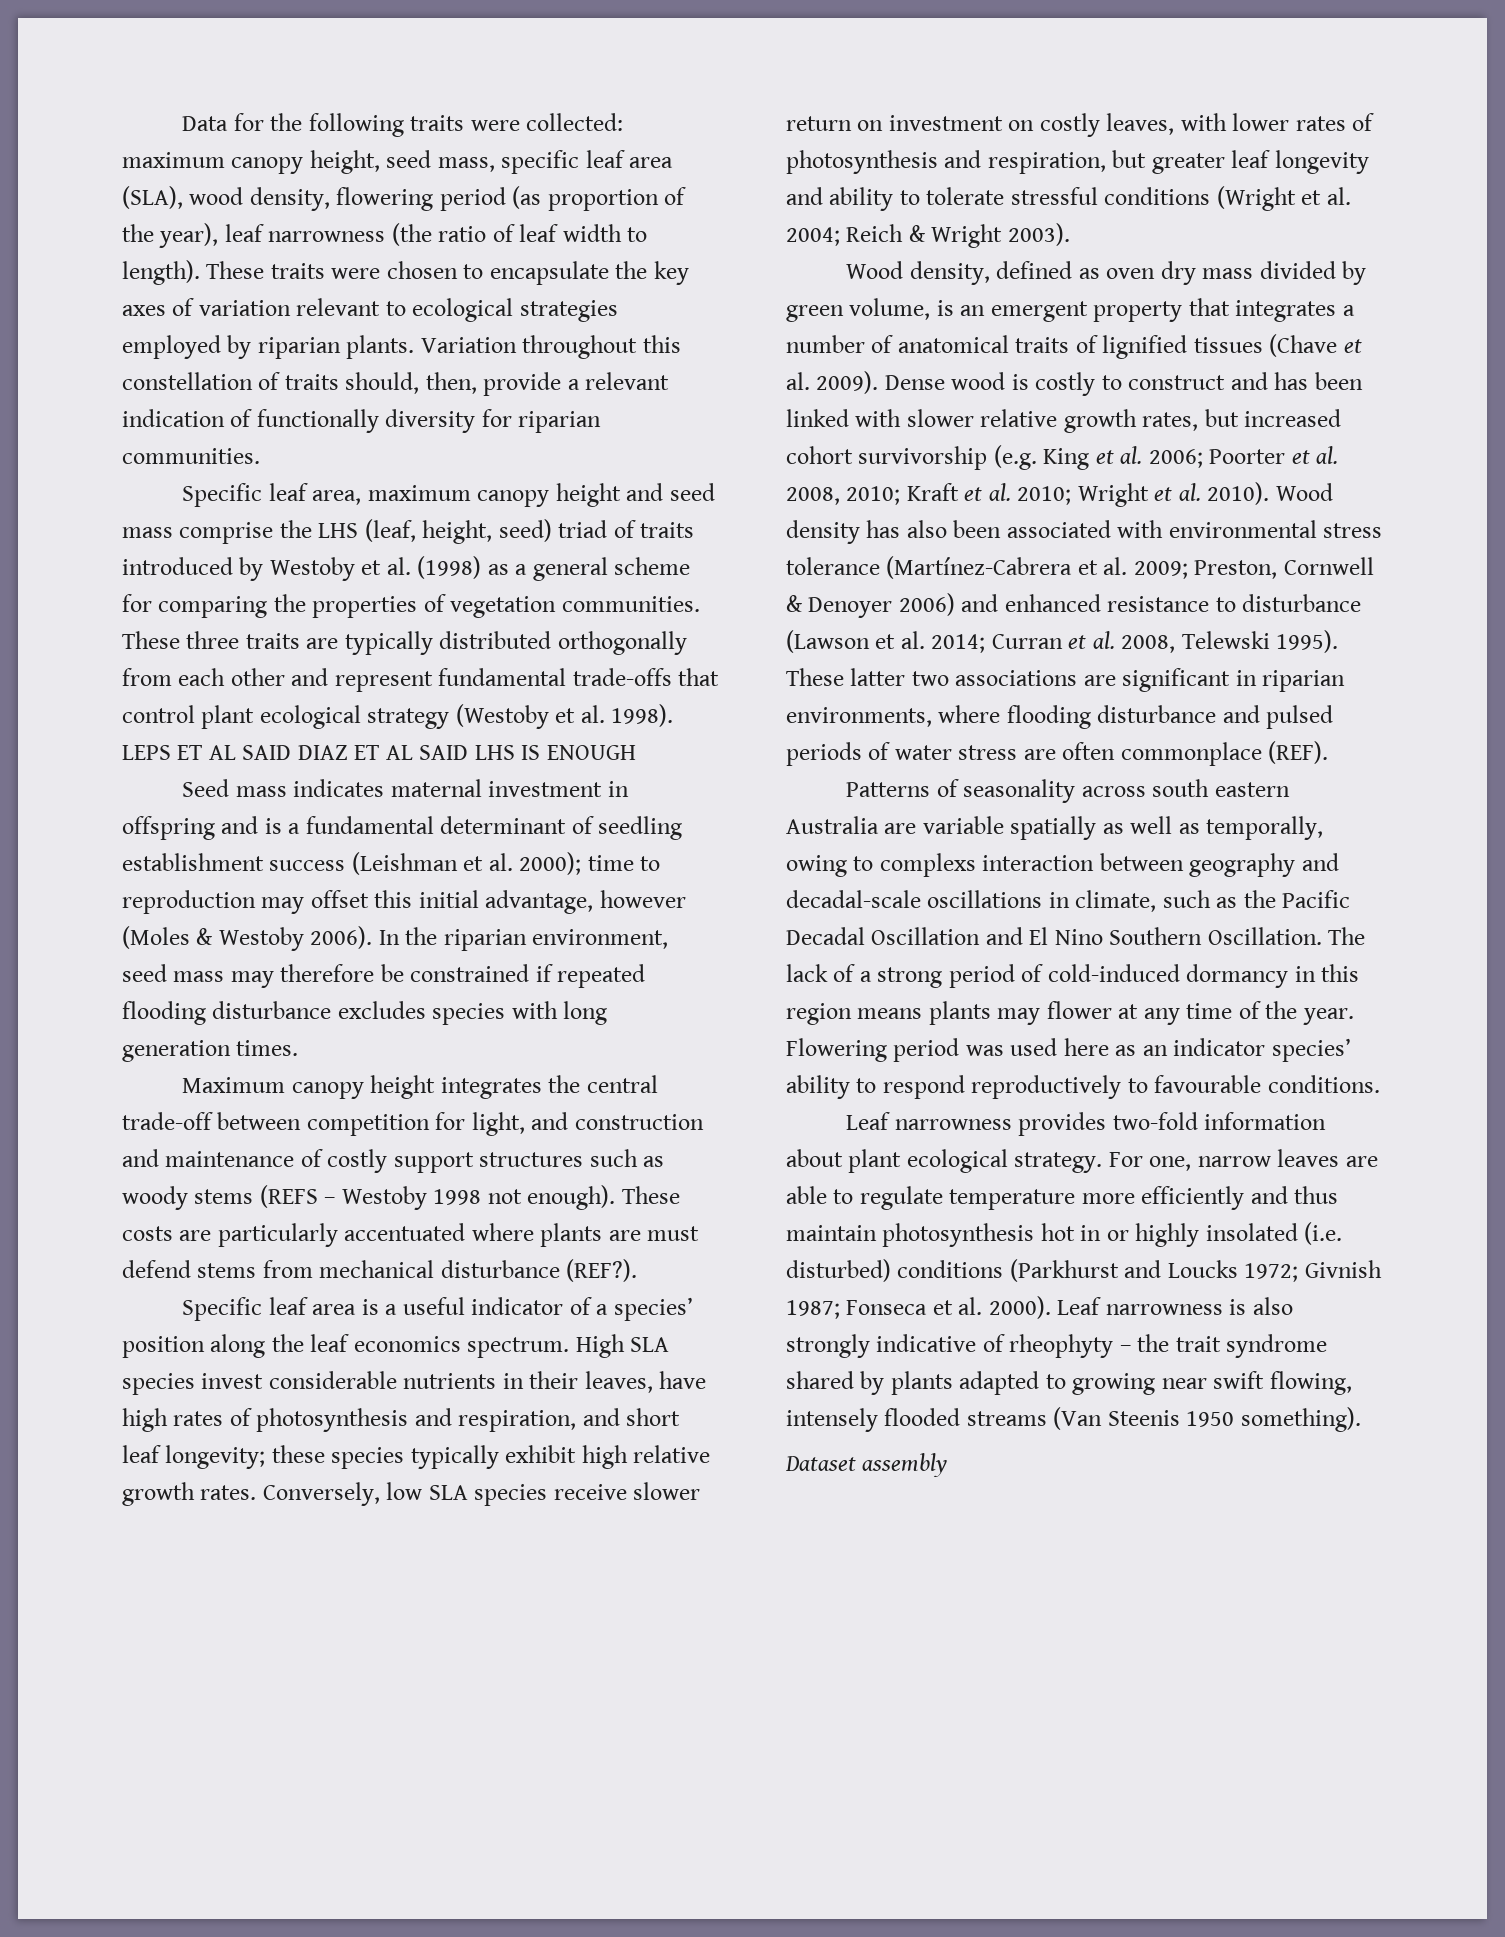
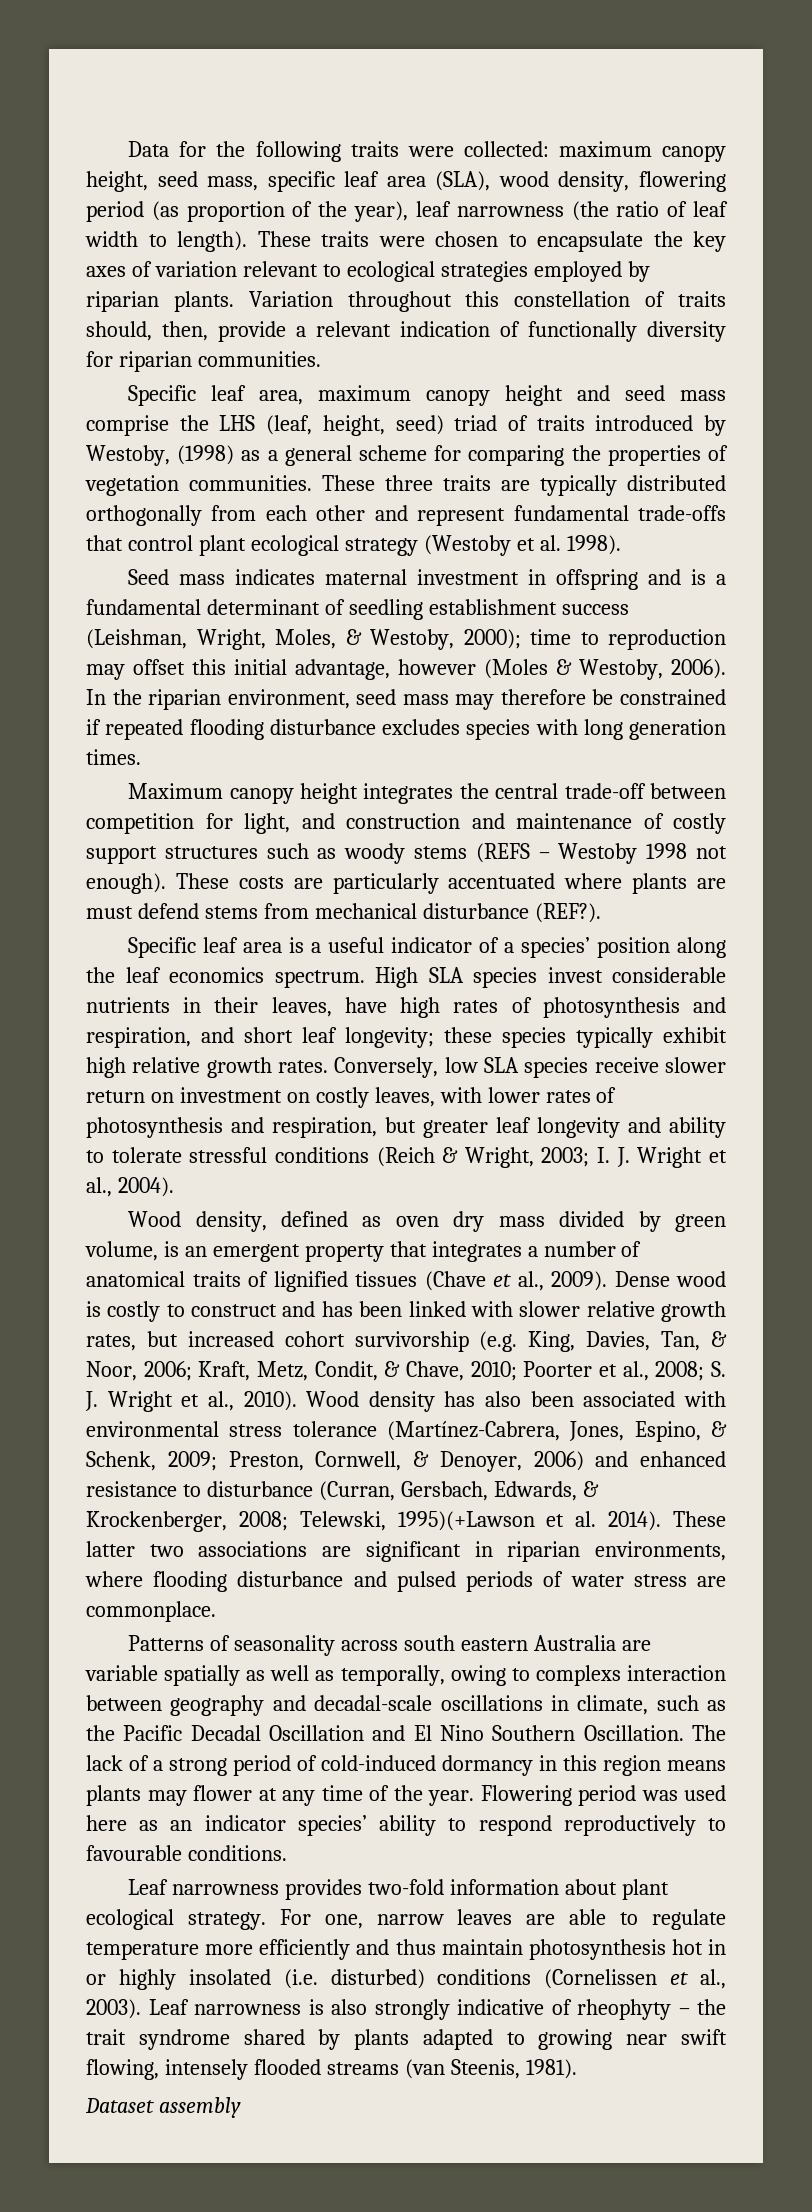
- Specific leaf area, maximum canopy height and seed mass comprise the LHS (leaf, height, seed) triad of traits introduced by Westoby et al. (1998) as a general scheme for comparing the properties of vegetation communities.
+ Specific leaf area, maximum canopy height and seed mass comprise the LHS (leaf, height, seed) triad of traits introduced by Westoby, (1998) as a general scheme for comparing the properties of vegetation communities.
- LEPS ET AL SAID DIAZ ET AL SAID LHS IS ENOUGH
- Seed mass indicates maternal investment in offspring and is a fundamental determinant of seedling establishment success (Leishman et al. 2000); time to reproduction may offset this initial advantage, however (Moles & Westoby 2006).
+ Seed mass indicates maternal investment in offspring and is a fundamental determinant of seedling establishment success (Leishman, Wright, Moles, & Westoby, 2000); time to reproduction may offset this initial advantage, however (Moles & Westoby, 2006).
- Conversely, low SLA species receive slower return on investment on costly leaves, with lower rates of photosynthesis and respiration, but greater leaf longevity and ability to tolerate stressful conditions (Wright et al. 2004; Reich & Wright 2003).
+ Conversely, low SLA species receive slower return on investment on costly leaves, with lower rates of photosynthesis and respiration, but greater leaf longevity and ability to tolerate stressful conditions (Reich & Wright, 2003; I. J. Wright et al., 2004).
- Wood density, defined as oven dry mass divided by green volume, is an emergent property that integrates a number of anatomical traits of lignified tissues (Chave et al. 2009).
+ Wood density, defined as oven dry mass divided by green volume, is an emergent property that integrates a number of anatomical traits of lignified tissues (Chave et al., 2009).
- Dense wood is costly to construct and has been linked with slower relative growth rates, but increased cohort survivorship (e.g. King et al. 2006; Poorter et al. 2008, 2010; Kraft et al. 2010; Wright et al. 2010).
+ Dense wood is costly to construct and has been linked with slower relative growth rates, but increased cohort survivorship (e.g. King, Davies, Tan, & Noor, 2006; Kraft, Metz, Condit, & Chave, 2010; Poorter et al., 2008; S. J. Wright et al., 2010).
- Wood density has also been associated with environmental stress tolerance (Martínez-Cabrera et al. 2009; Preston, Cornwell & Denoyer 2006) and enhanced resistance to disturbance (Lawson et al. 2014; Curran et al. 2008, Telewski 1995).
+ Wood density has also been associated with environmental stress tolerance (Martínez-Cabrera, Jones, Espino, & Schenk, 2009; Preston, Cornwell, & Denoyer, 2006) and enhanced resistance to disturbance (Curran, Gersbach, Edwards, & Krockenberger, 2008; Telewski, 1995)(+Lawson et al. 2014).
- These latter two associations are significant in riparian environments, where flooding disturbance and pulsed periods of water stress are often commonplace (REF).
+ These latter two associations are significant in riparian environments, where flooding disturbance and pulsed periods of water stress are commonplace.
- For one, narrow leaves are able to regulate temperature more efficiently and thus maintain photosynthesis hot in or highly insolated (i.e. disturbed) conditions (Parkhurst and Loucks 1972; Givnish 1987; Fonseca et al. 2000).
+ For one, narrow leaves are able to regulate temperature more efficiently and thus maintain photosynthesis hot in or highly insolated (i.e. disturbed) conditions (Cornelissen et al., 2003).
- Leaf narrowness is also strongly indicative of rheophyty – the trait syndrome shared by plants adapted to growing near swift flowing, intensely flooded streams (Van Steenis 1950 something).
+ Leaf narrowness is also strongly indicative of rheophyty – the trait syndrome shared by plants adapted to growing near swift flowing, intensely flooded streams (van Steenis, 1981).

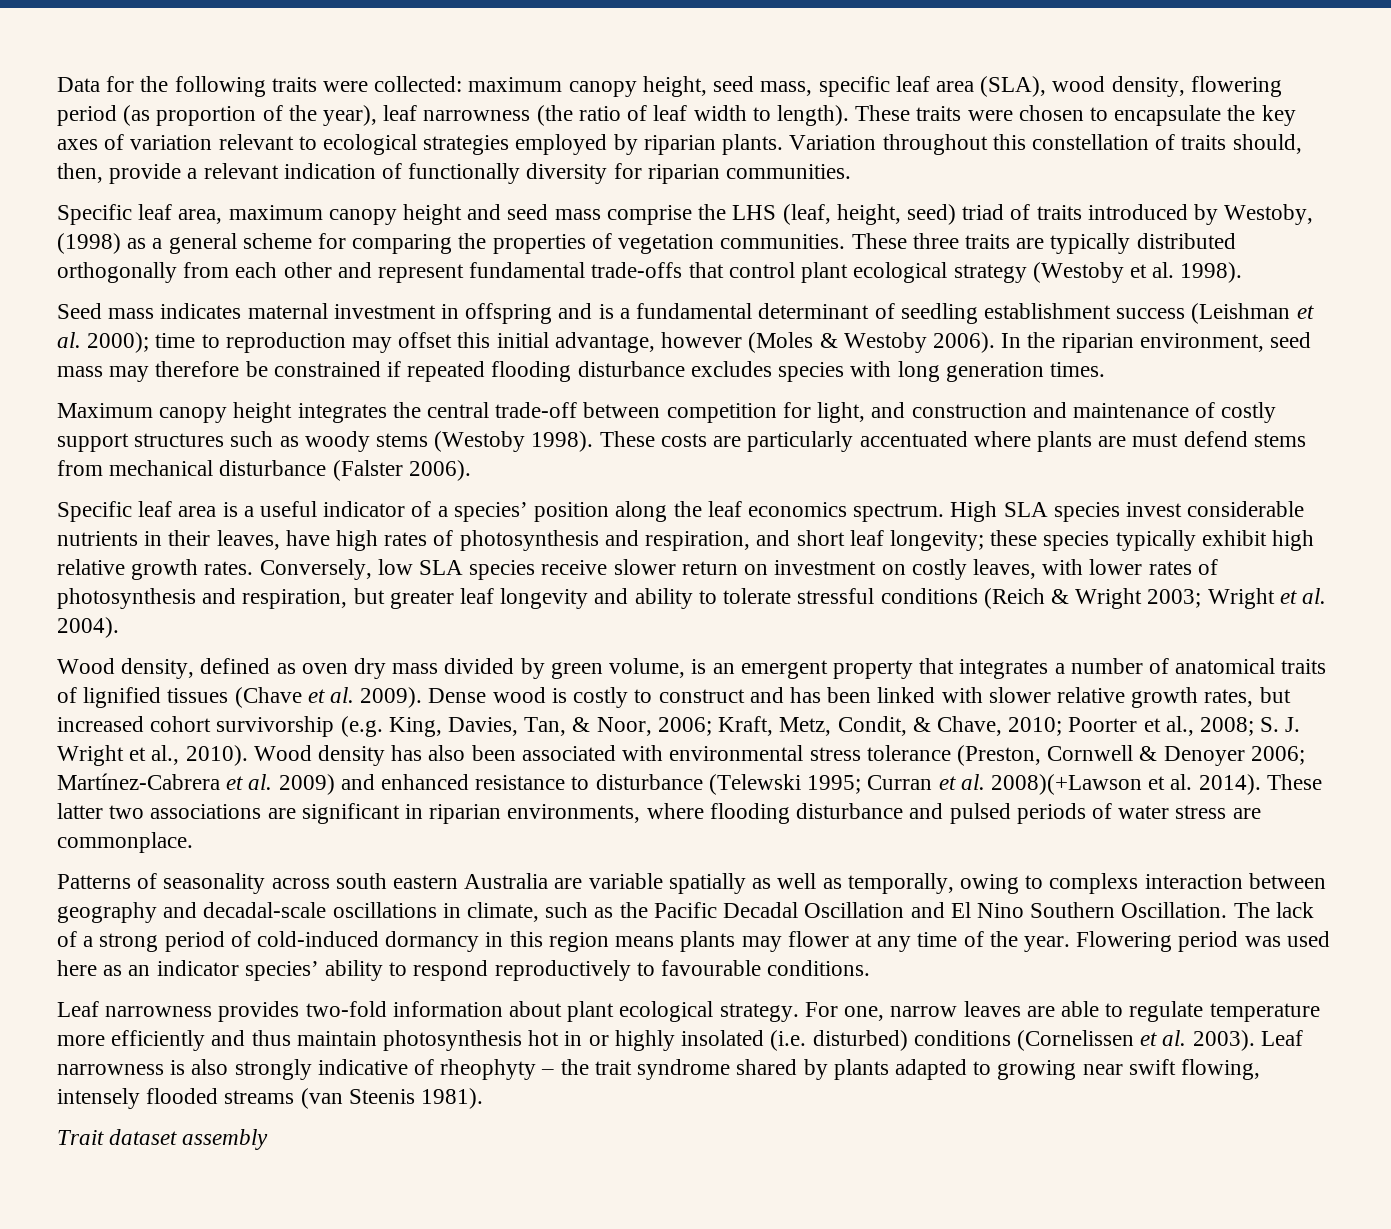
- Seed mass indicates maternal investment in offspring and is a fundamental determinant of seedling establishment success (Leishman, Wright, Moles, & Westoby, 2000); time to reproduction may offset this initial advantage, however (Moles & Westoby, 2006).
+ Seed mass indicates maternal investment in offspring and is a fundamental determinant of seedling establishment success (Leishman et al. 2000); time to reproduction may offset this initial advantage, however (Moles & Westoby 2006).
- Maximum canopy height integrates the central trade-off between competition for light, and construction and maintenance of costly support structures such as woody stems (REFS – Westoby 1998 not enough).
+ Maximum canopy height integrates the central trade-off between competition for light, and construction and maintenance of costly support structures such as woody stems (Westoby 1998).
- These costs are particularly accentuated where plants are must defend stems from mechanical disturbance (REF?).
+ These costs are particularly accentuated where plants are must defend stems from mechanical disturbance (Falster 2006).
- Conversely, low SLA species receive slower return on investment on costly leaves, with lower rates of photosynthesis and respiration, but greater leaf longevity and ability to tolerate stressful conditions (Reich & Wright, 2003; I. J. Wright et al., 2004).
+ Conversely, low SLA species receive slower return on investment on costly leaves, with lower rates of photosynthesis and respiration, but greater leaf longevity and ability to tolerate stressful conditions (Reich & Wright 2003; Wright et al. 2004).
- Wood density, defined as oven dry mass divided by green volume, is an emergent property that integrates a number of anatomical traits of lignified tissues (Chave et al., 2009).
+ Wood density, defined as oven dry mass divided by green volume, is an emergent property that integrates a number of anatomical traits of lignified tissues (Chave et al. 2009).
- Wood density has also been associated with environmental stress tolerance (Martínez-Cabrera, Jones, Espino, & Schenk, 2009; Preston, Cornwell, & Denoyer, 2006) and enhanced resistance to disturbance (Curran, Gersbach, Edwards, & Krockenberger, 2008; Telewski, 1995)(+Lawson et al. 2014).
+ Wood density has also been associated with environmental stress tolerance (Preston, Cornwell & Denoyer 2006; Martínez-Cabrera et al. 2009) and enhanced resistance to disturbance (Telewski 1995; Curran et al. 2008)(+Lawson et al. 2014).
- For one, narrow leaves are able to regulate temperature more efficiently and thus maintain photosynthesis hot in or highly insolated (i.e. disturbed) conditions (Cornelissen et al., 2003).
+ For one, narrow leaves are able to regulate temperature more efficiently and thus maintain photosynthesis hot in or highly insolated (i.e. disturbed) conditions (Cornelissen et al. 2003).
- Leaf narrowness is also strongly indicative of rheophyty – the trait syndrome shared by plants adapted to growing near swift flowing, intensely flooded streams (van Steenis, 1981).
+ Leaf narrowness is also strongly indicative of rheophyty – the trait syndrome shared by plants adapted to growing near swift flowing, intensely flooded streams (van Steenis 1981).
- Dataset assembly
+ Trait dataset assembly

